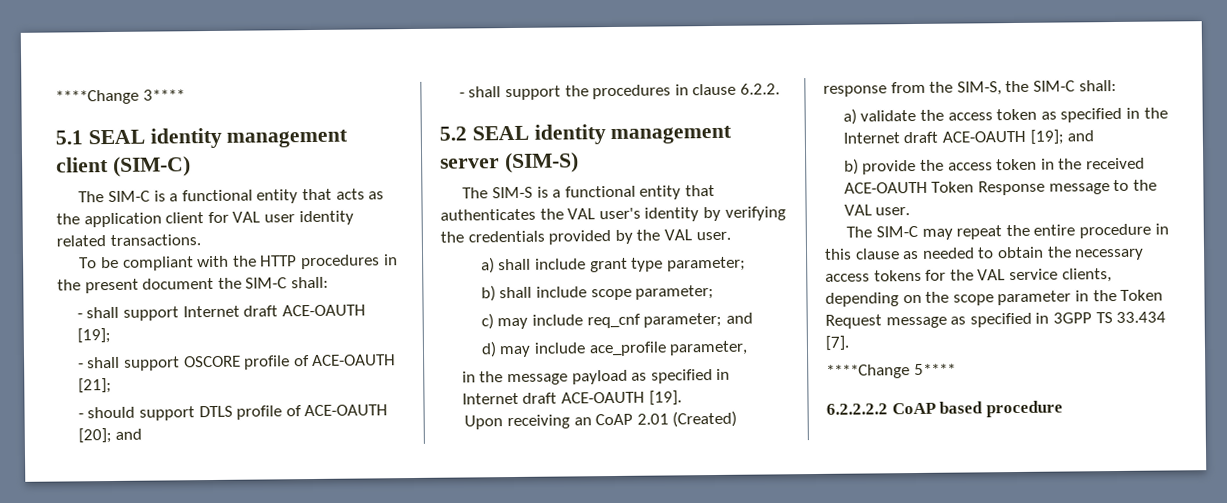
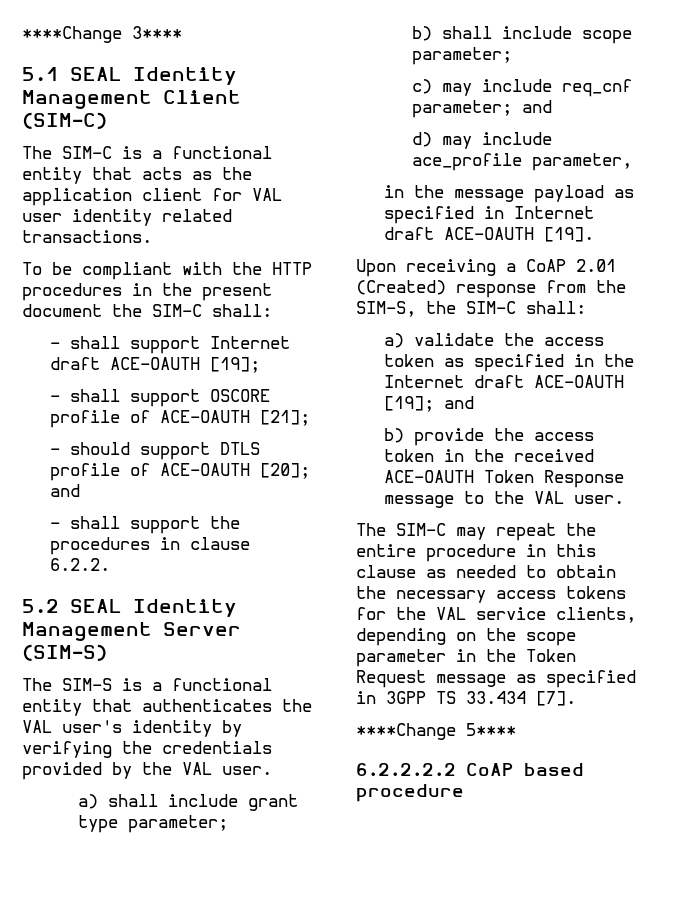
- 5.1 SEAL identity management client (SIM-C)
+ 5.1 SEAL Identity Management Client (SIM-C)
- 5.2 SEAL identity management server (SIM-S)
+ 5.2 SEAL Identity Management Server (SIM-S)
- Upon receiving an CoAP 2.01 (Created) response from the SIM-S, the SIM-C shall:
+ Upon receiving a CoAP 2.01 (Created) response from the SIM-S, the SIM-C shall:

